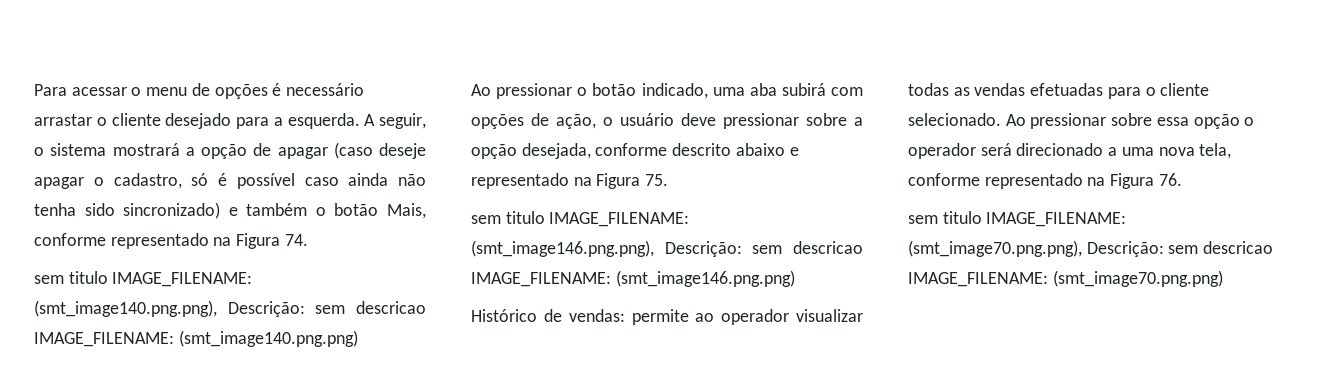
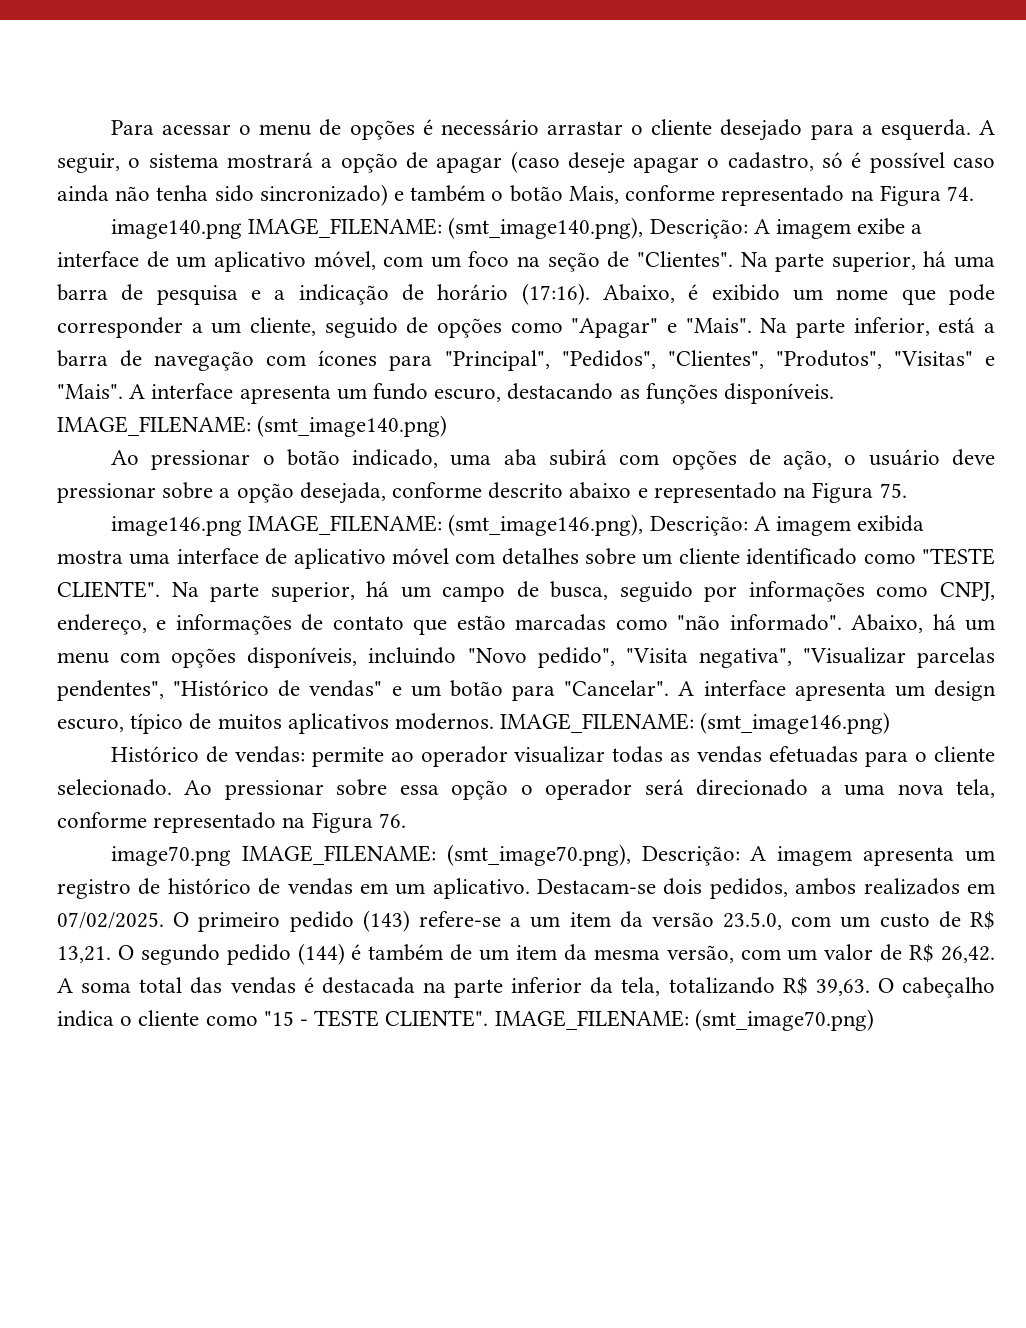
- sem titulo IMAGE_FILENAME: (smt_image140.png.png), Descrição: sem descricao IMAGE_FILENAME: (smt_image140.png.png)
+ image140.png IMAGE_FILENAME: (smt_image140.png), Descrição: A imagem exibe a interface de um aplicativo móvel, com um foco na seção de "Clientes". Na parte superior, há uma barra de pesquisa e a indicação de horário (17:16). Abaixo, é exibido um nome que pode corresponder a um cliente, seguido de opções como "Apagar" e "Mais". Na parte inferior, está a barra de navegação com ícones para "Principal", "Pedidos", "Clientes", "Produtos", "Visitas" e "Mais". A interface apresenta um fundo escuro, destacando as funções disponíveis. IMAGE_FILENAME: (smt_image140.png)
- sem titulo IMAGE_FILENAME: (smt_image146.png.png), Descrição: sem descricao IMAGE_FILENAME: (smt_image146.png.png)
+ image146.png IMAGE_FILENAME: (smt_image146.png), Descrição: A imagem exibida mostra uma interface de aplicativo móvel com detalhes sobre um cliente identificado como "TESTE CLIENTE". Na parte superior, há um campo de busca, seguido por informações como CNPJ, endereço, e informações de contato que estão marcadas como "não informado". Abaixo, há um menu com opções disponíveis, incluindo "Novo pedido", "Visita negativa", "Visualizar parcelas pendentes", "Histórico de vendas" e um botão para "Cancelar". A interface apresenta um design escuro, típico de muitos aplicativos modernos. IMAGE_FILENAME: (smt_image146.png)
- sem titulo IMAGE_FILENAME: (smt_image70.png.png), Descrição: sem descricao IMAGE_FILENAME: (smt_image70.png.png)
+ image70.png IMAGE_FILENAME: (smt_image70.png), Descrição: A imagem apresenta um registro de histórico de vendas em um aplicativo. Destacam-se dois pedidos, ambos realizados em 07/02/2025. O primeiro pedido (143) refere-se a um item da versão 23.5.0, com um custo de R$ 13,21. O segundo pedido (144) é também de um item da mesma versão, com um valor de R$ 26,42. A soma total das vendas é destacada na parte inferior da tela, totalizando R$ 39,63. O cabeçalho indica o cliente como "15 - TESTE CLIENTE". IMAGE_FILENAME: (smt_image70.png)

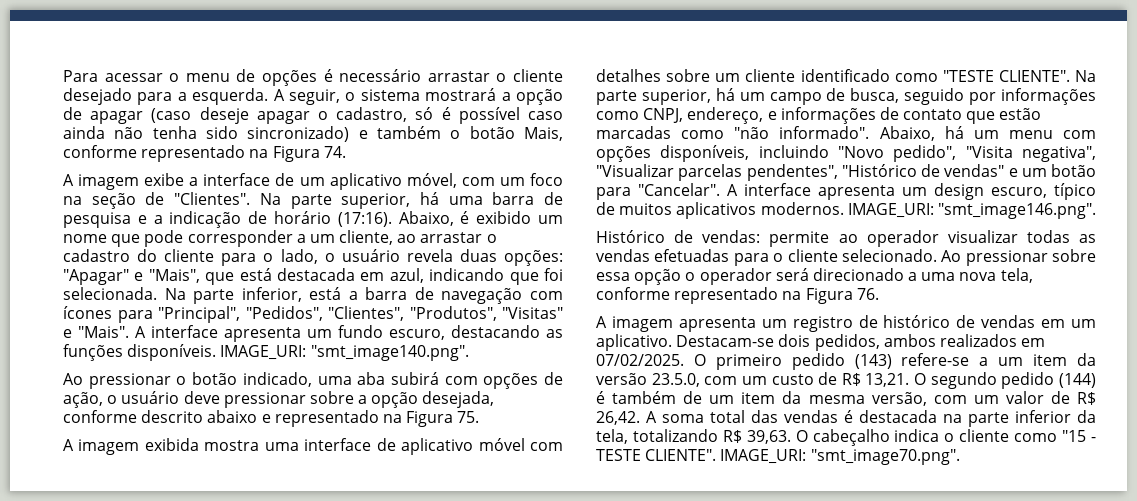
- image140.png IMAGE_FILENAME: (smt_image140.png), Descrição: A imagem exibe a interface de um aplicativo móvel, com um foco na seção de "Clientes".
+ A imagem exibe a interface de um aplicativo móvel, com um foco na seção de "Clientes".
- Abaixo, é exibido um nome que pode corresponder a um cliente, seguido de opções como "Apagar" e "Mais".
+ Abaixo, é exibido um nome que pode corresponder a um cliente, ao arrastar o cadastro do cliente para o lado, o usuário revela duas opções: "Apagar" e "Mais", que está destacada em azul, indicando que foi selecionada.
- IMAGE_FILENAME: (smt_image140.png)
+ IMAGE_URI: "smt_image140.png".
- image146.png IMAGE_FILENAME: (smt_image146.png), Descrição: A imagem exibida mostra uma interface de aplicativo móvel com detalhes sobre um cliente identificado como "TESTE CLIENTE".
+ A imagem exibida mostra uma interface de aplicativo móvel com detalhes sobre um cliente identificado como "TESTE CLIENTE".
- IMAGE_FILENAME: (smt_image146.png)
+ IMAGE_URI: "smt_image146.png".
- image70.png IMAGE_FILENAME: (smt_image70.png), Descrição: A imagem apresenta um registro de histórico de vendas em um aplicativo.
+ A imagem apresenta um registro de histórico de vendas em um aplicativo.
- IMAGE_FILENAME: (smt_image70.png)
+ IMAGE_URI: "smt_image70.png".

